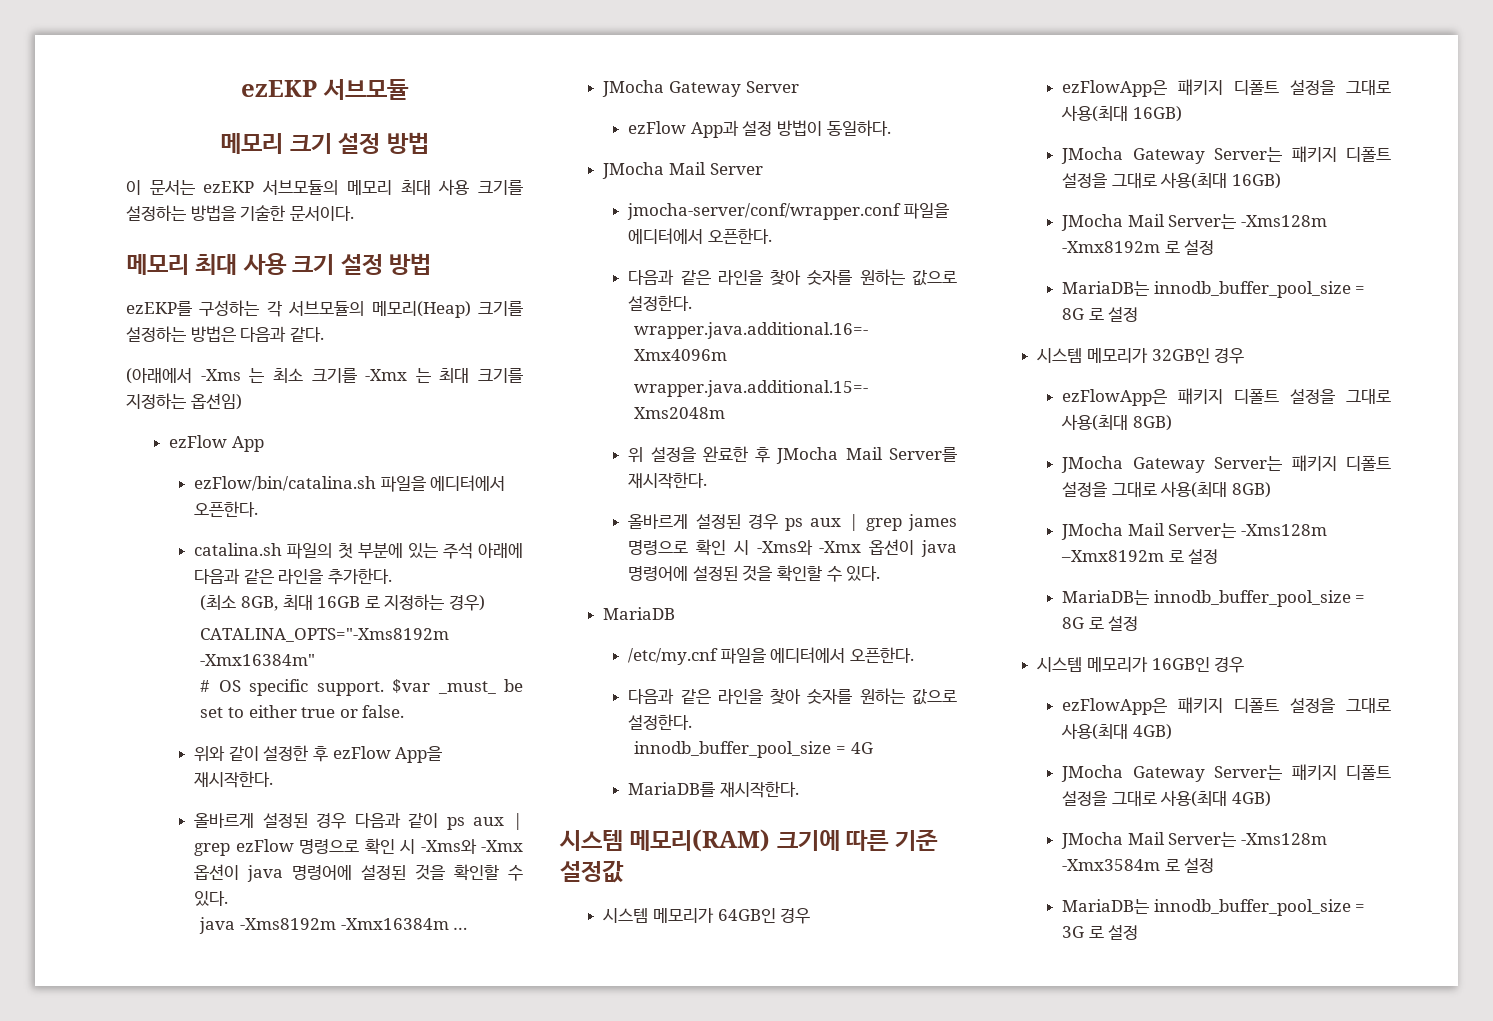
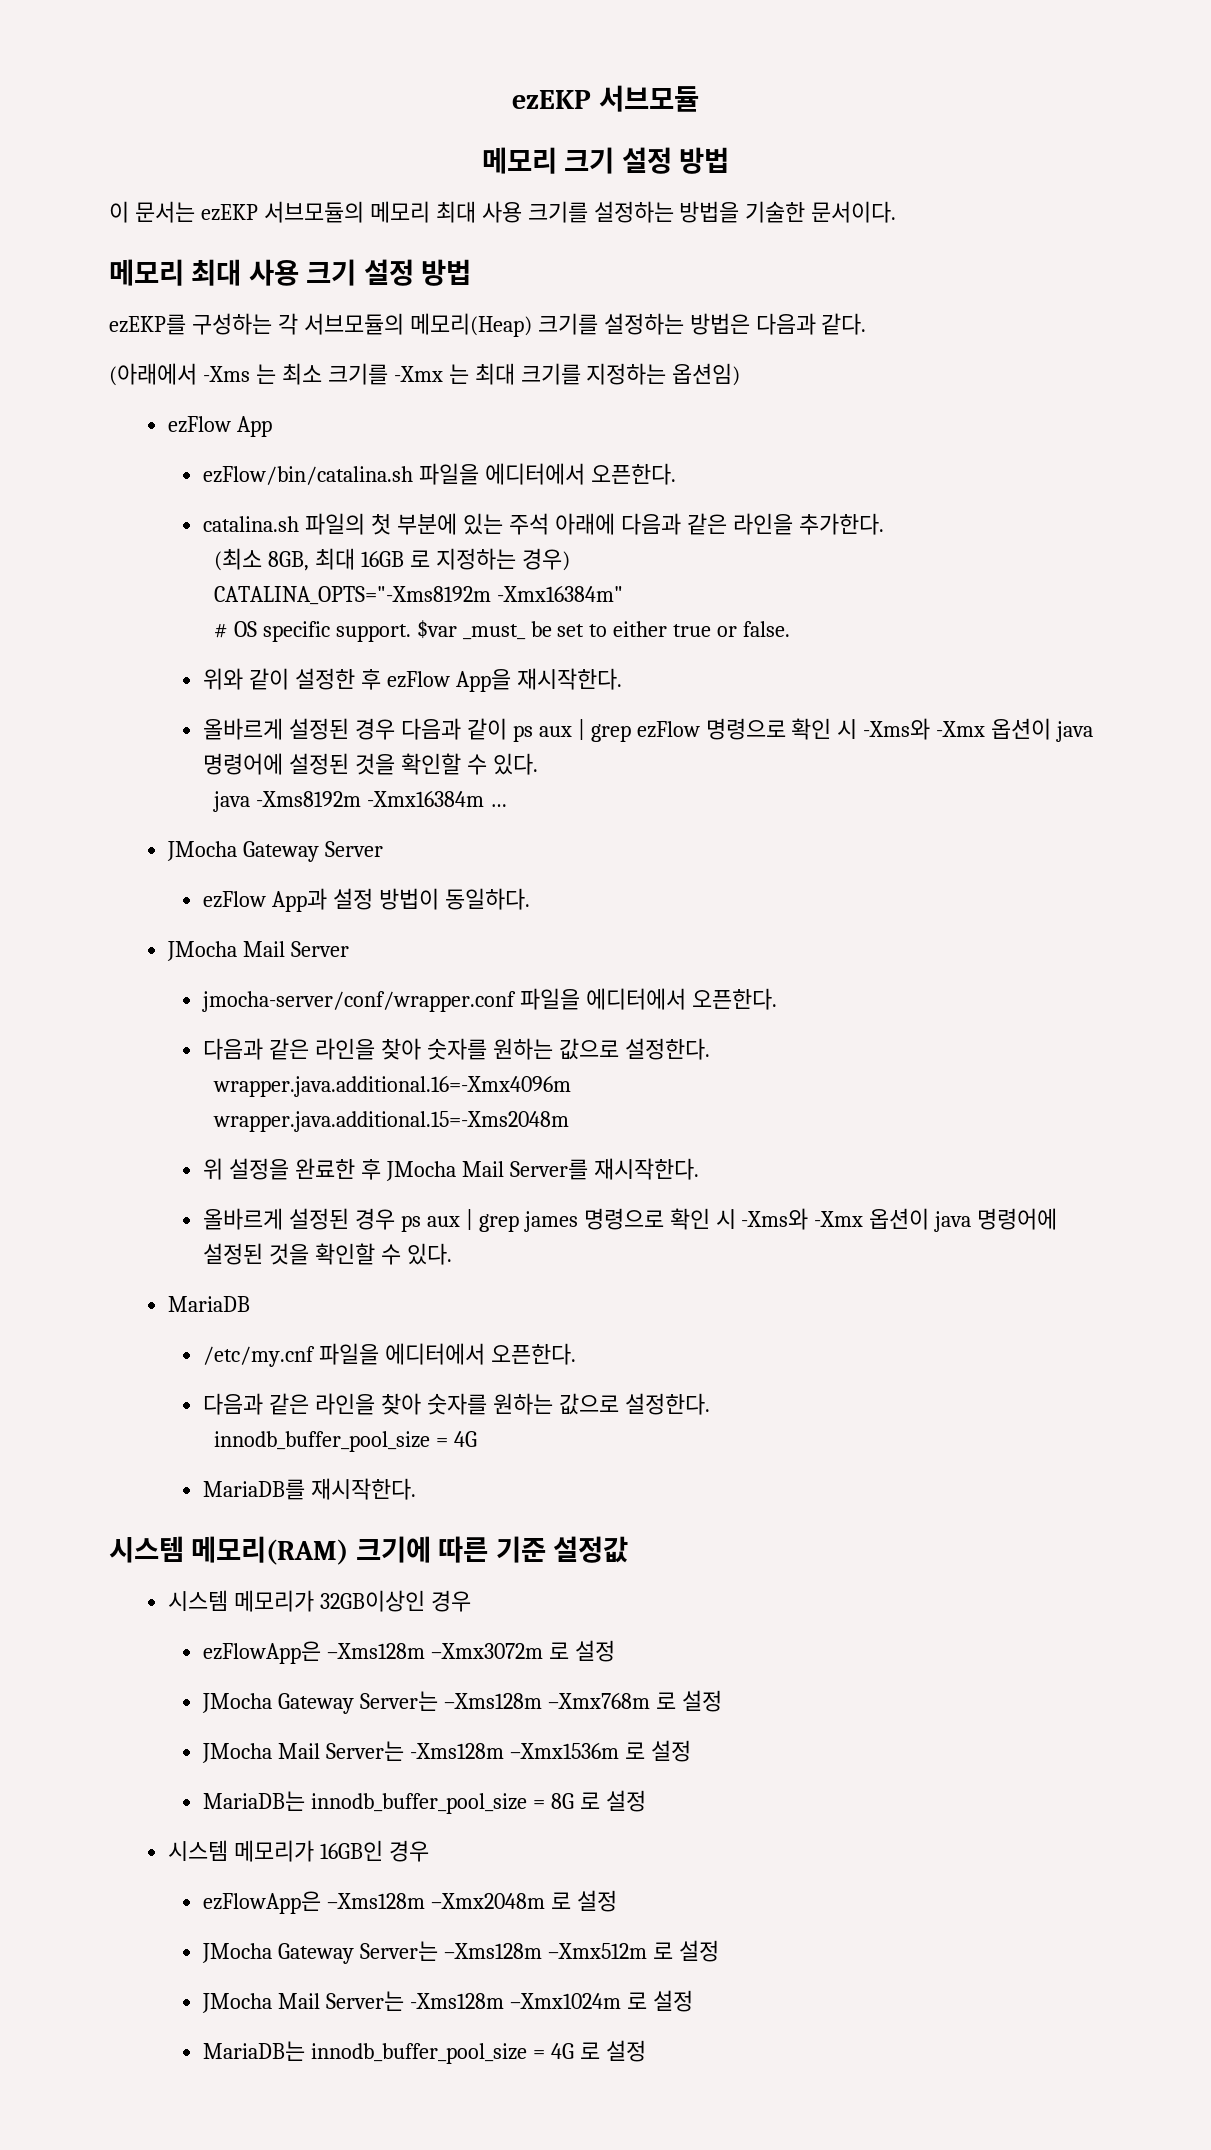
- 시스템 메모리가 64GB인 경우
- ezFlowApp은 패키지 디폴트 설정을 그대로 사용(최대 16GB)
- JMocha Gateway Server는 패키지 디폴트 설정을 그대로 사용(최대 16GB)
- JMocha Mail Server는 -Xms128m -Xmx8192m 로 설정
- MariaDB는 innodb_buffer_pool_size = 8G 로 설정
- 시스템 메모리가 32GB인 경우
- ezFlowApp은 패키지 디폴트 설정을 그대로 사용(최대 8GB)
- JMocha Gateway Server는 패키지 디폴트 설정을 그대로 사용(최대 8GB)
- JMocha Mail Server는 -Xms128m –Xmx8192m 로 설정
+ 시스템 메모리가 32GB이상인 경우
+ ezFlowApp은 –Xms128m –Xmx3072m 로 설정
+ JMocha Gateway Server는 –Xms128m –Xmx768m 로 설정
+ JMocha Mail Server는 -Xms128m –Xmx1536m 로 설정
- ezFlowApp은 패키지 디폴트 설정을 그대로 사용(최대 4GB)
- JMocha Gateway Server는 패키지 디폴트 설정을 그대로 사용(최대 4GB)
- JMocha Mail Server는 -Xms128m -Xmx3584m 로 설정
- MariaDB는 innodb_buffer_pool_size = 3G 로 설정
+ ezFlowApp은 –Xms128m –Xmx2048m 로 설정
+ JMocha Gateway Server는 –Xms128m –Xmx512m 로 설정
+ JMocha Mail Server는 -Xms128m –Xmx1024m 로 설정
+ MariaDB는 innodb_buffer_pool_size = 4G 로 설정

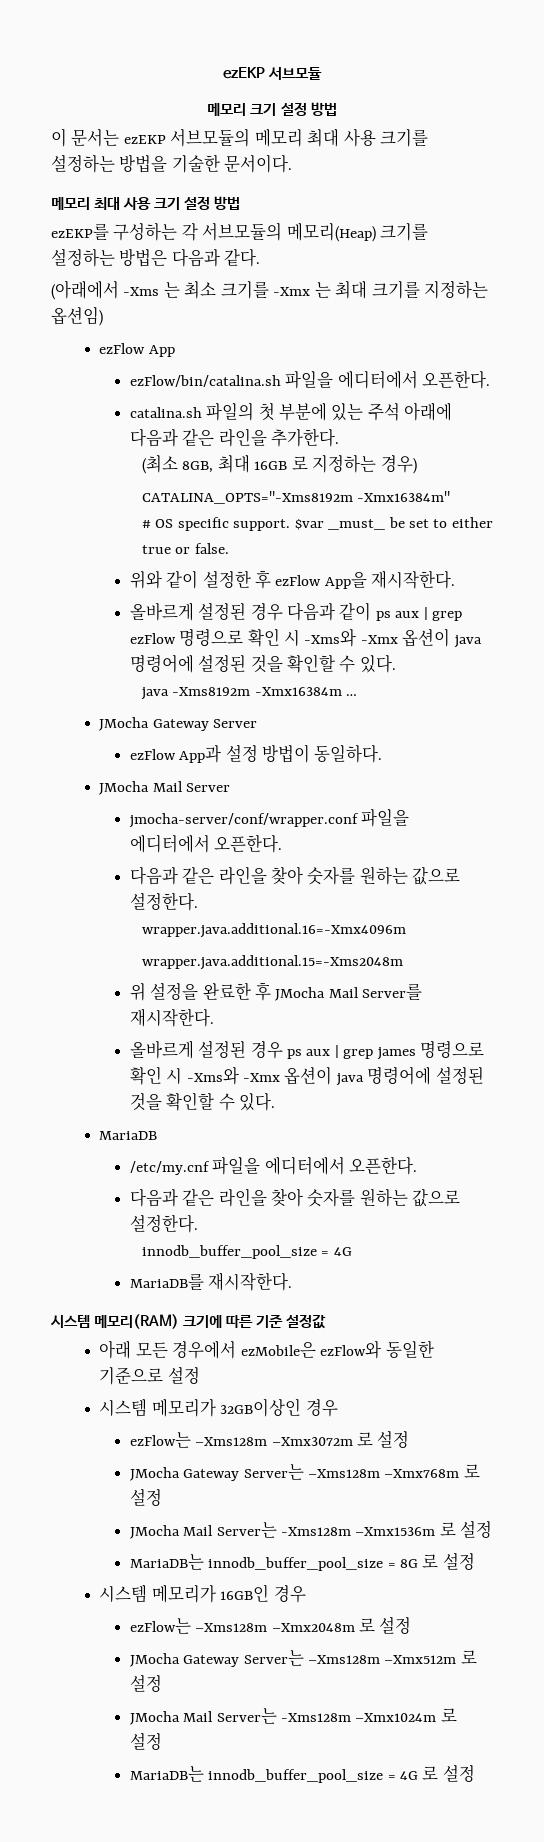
+ 아래 모든 경우에서 ezMobile은 ezFlow와 동일한 기준으로 설정
- ezFlowApp은 –Xms128m –Xmx3072m 로 설정
+ ezFlow는 –Xms128m –Xmx3072m 로 설정
- ezFlowApp은 –Xms128m –Xmx2048m 로 설정
+ ezFlow는 –Xms128m –Xmx2048m 로 설정

